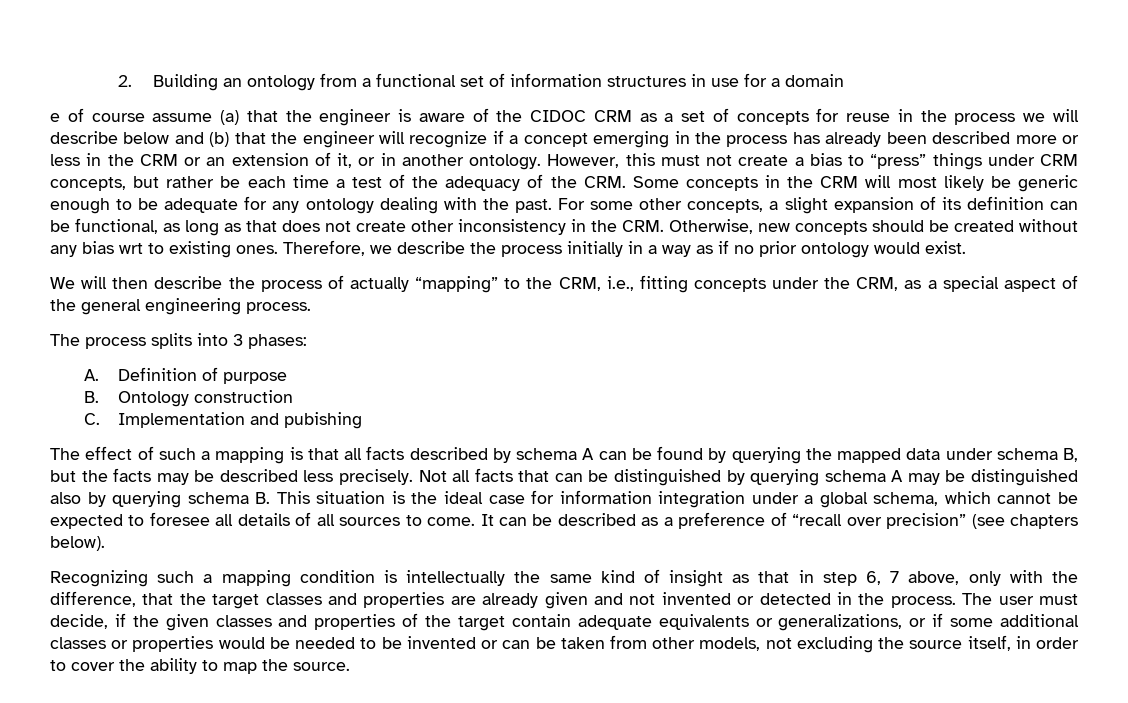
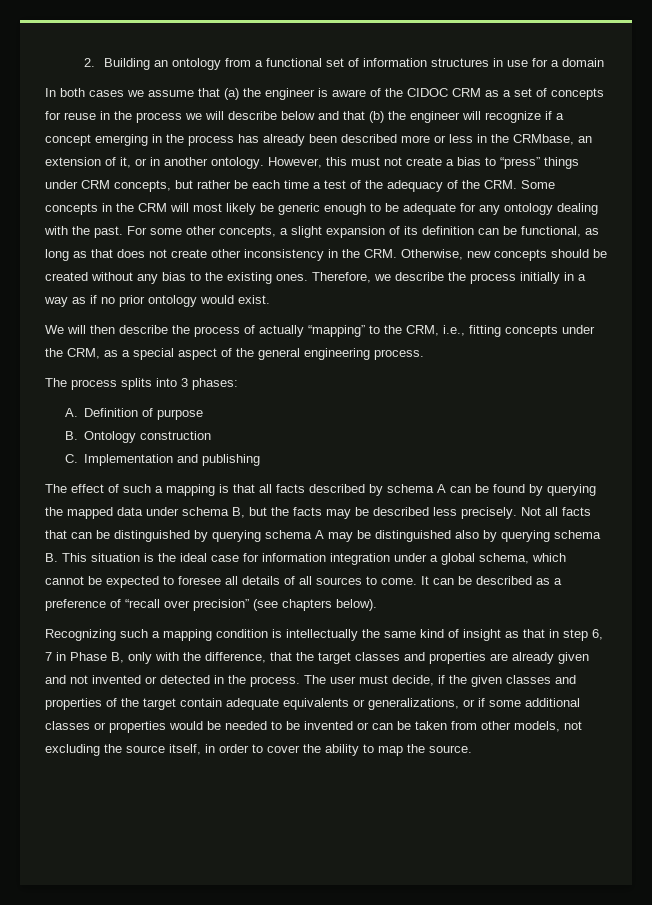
- e of course assume (a) that the engineer is aware of the CIDOC CRM as a set of concepts for reuse in the process we will describe below and (b) that the engineer will recognize if a concept emerging in the process has already been described more or less in the CRM or an extension of it, or in another ontology.
+ In both cases we assume that (a) the engineer is aware of the CIDOC CRM as a set of concepts for reuse in the process we will describe below and that (b) the engineer will recognize if a concept emerging in the process has already been described more or less in the CRMbase, an extension of it, or in another ontology.
- For some other concepts, a slight expansion of its definition can be functional, as long as that does not create other inconsistency in the CRM. Otherwise, new concepts should be created without any bias wrt to existing ones.
+ For some other concepts, a slight expansion of its definition can be functional, as long as that does not create other inconsistency in the CRM. Otherwise, new concepts should be created without any bias to the existing ones.
- C. Implementation and pubishing
+ C. Implementation and publishing
- Recognizing such a mapping condition is intellectually the same kind of insight as that in step 6, 7 above, only with the difference, that the target classes and properties are already given and not invented or detected in the process.
+ Recognizing such a mapping condition is intellectually the same kind of insight as that in step 6, 7 in Phase B, only with the difference, that the target classes and properties are already given and not invented or detected in the process.

